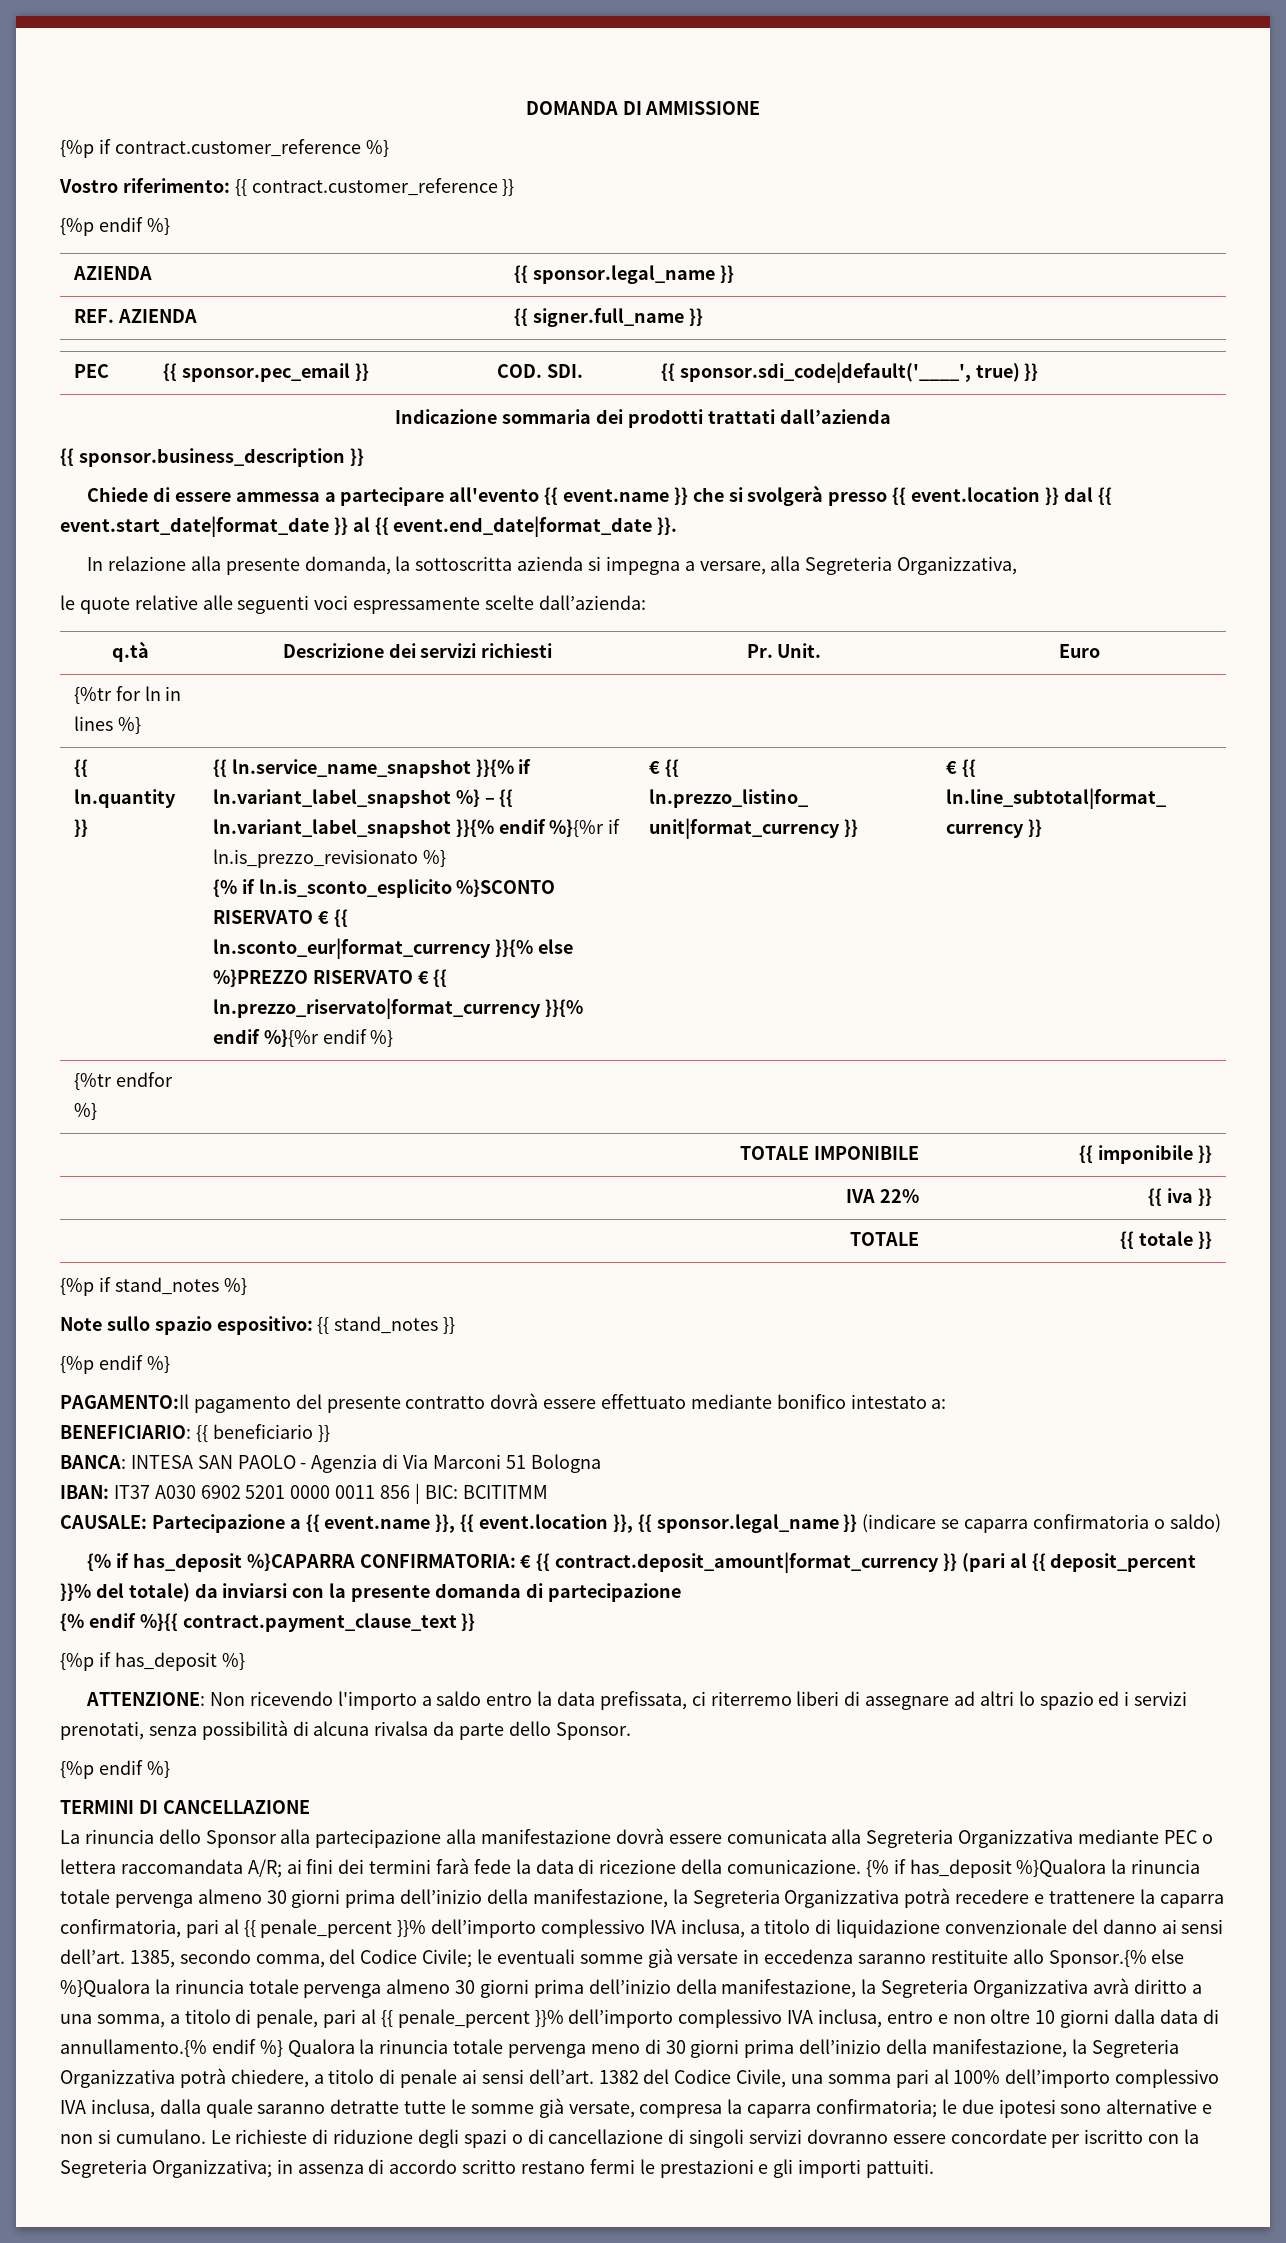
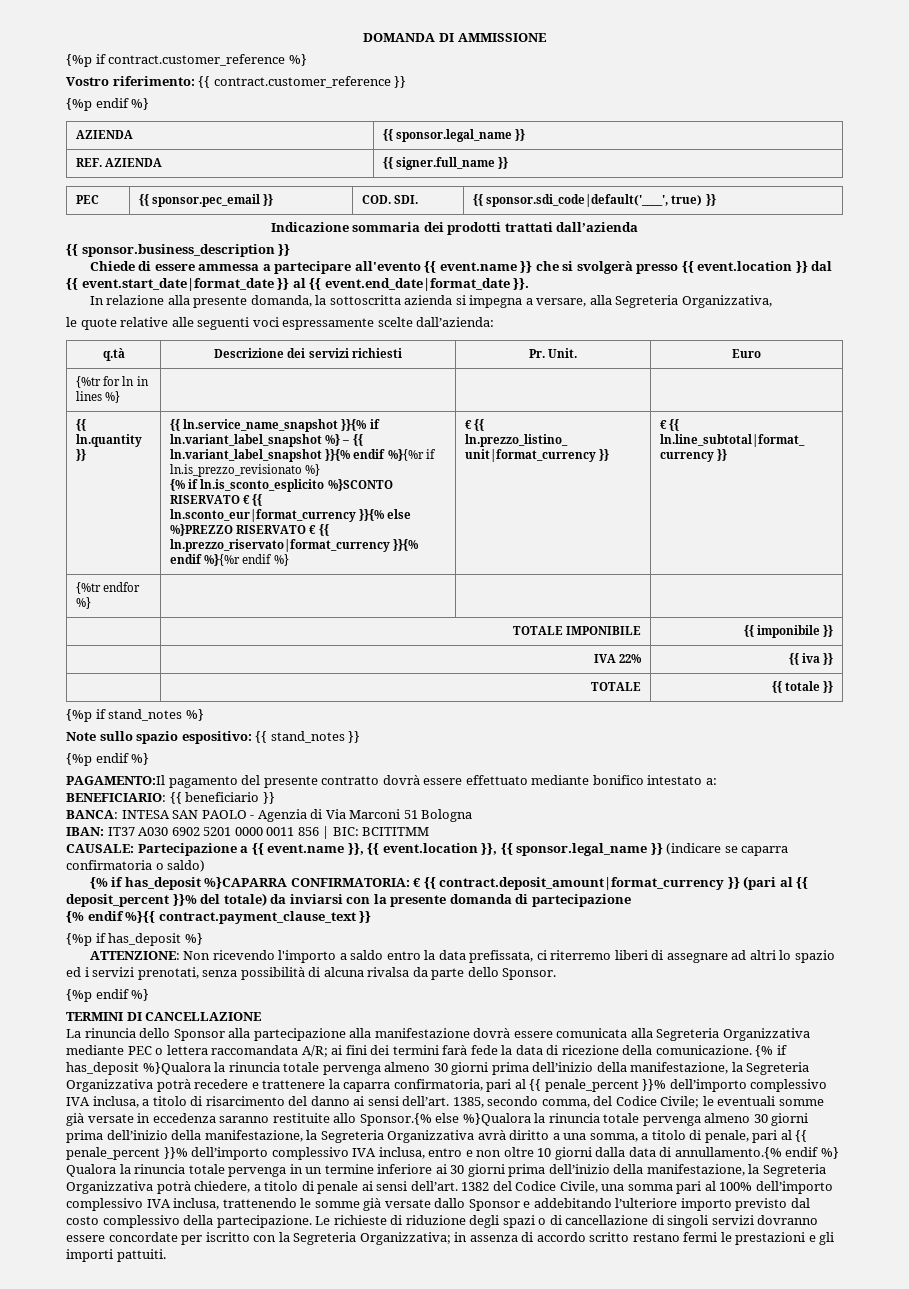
- {% if has_deposit %}Qualora la rinuncia totale pervenga almeno 30 giorni prima dell’inizio della manifestazione, la Segreteria Organizzativa potrà recedere e trattenere la caparra confirmatoria, pari al {{ penale_percent }}% dell’importo complessivo IVA inclusa, a titolo di liquidazione convenzionale del danno ai sensi dell’art.
+ {% if has_deposit %}Qualora la rinuncia totale pervenga almeno 30 giorni prima dell’inizio della manifestazione, la Segreteria Organizzativa potrà recedere e trattenere la caparra confirmatoria, pari al {{ penale_percent }}% dell’importo complessivo IVA inclusa, a titolo di risarcimento del danno ai sensi dell’art.
- le eventuali somme già versate in eccedenza saranno restituite allo Sponsor.{% else %}Qualora la rinuncia totale pervenga almeno 30 giorni prima dell’inizio della manifestazione, la Segreteria Organizzativa avrà diritto a una somma, a titolo di penale, pari al {{ penale_percent }}% dell’importo complessivo IVA inclusa, entro e non oltre 10 giorni dalla data di annullamento.{% endif %} Qualora la rinuncia totale pervenga meno di 30 giorni prima dell’inizio della manifestazione, la Segreteria Organizzativa potrà chiedere, a titolo di penale ai sensi dell’art.
+ le eventuali somme già versate in eccedenza saranno restituite allo Sponsor.{% else %}Qualora la rinuncia totale pervenga almeno 30 giorni prima dell’inizio della manifestazione, la Segreteria Organizzativa avrà diritto a una somma, a titolo di penale, pari al {{ penale_percent }}% dell’importo complessivo IVA inclusa, entro e non oltre 10 giorni dalla data di annullamento.{% endif %} Qualora la rinuncia totale pervenga in un termine inferiore ai 30 giorni prima dell’inizio della manifestazione, la Segreteria Organizzativa potrà chiedere, a titolo di penale ai sensi dell’art.
- 1382 del Codice Civile, una somma pari al 100% dell’importo complessivo IVA inclusa, dalla quale saranno detratte tutte le somme già versate, compresa la caparra confirmatoria; le due ipotesi sono alternative e non si cumulano.
+ 1382 del Codice Civile, una somma pari al 100% dell’importo complessivo IVA inclusa, trattenendo le somme già versate dallo Sponsor e addebitando l’ulteriore importo previsto dal costo complessivo della partecipazione.

